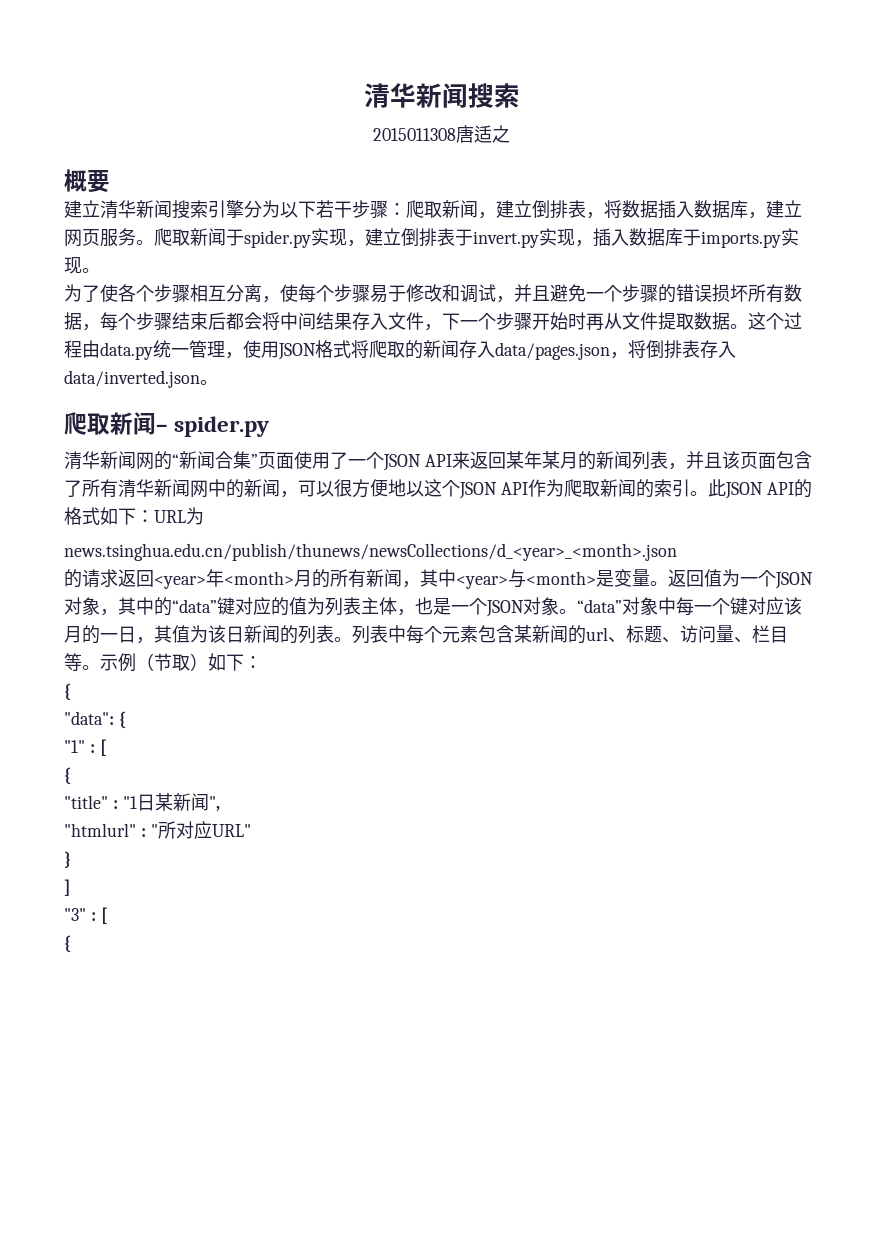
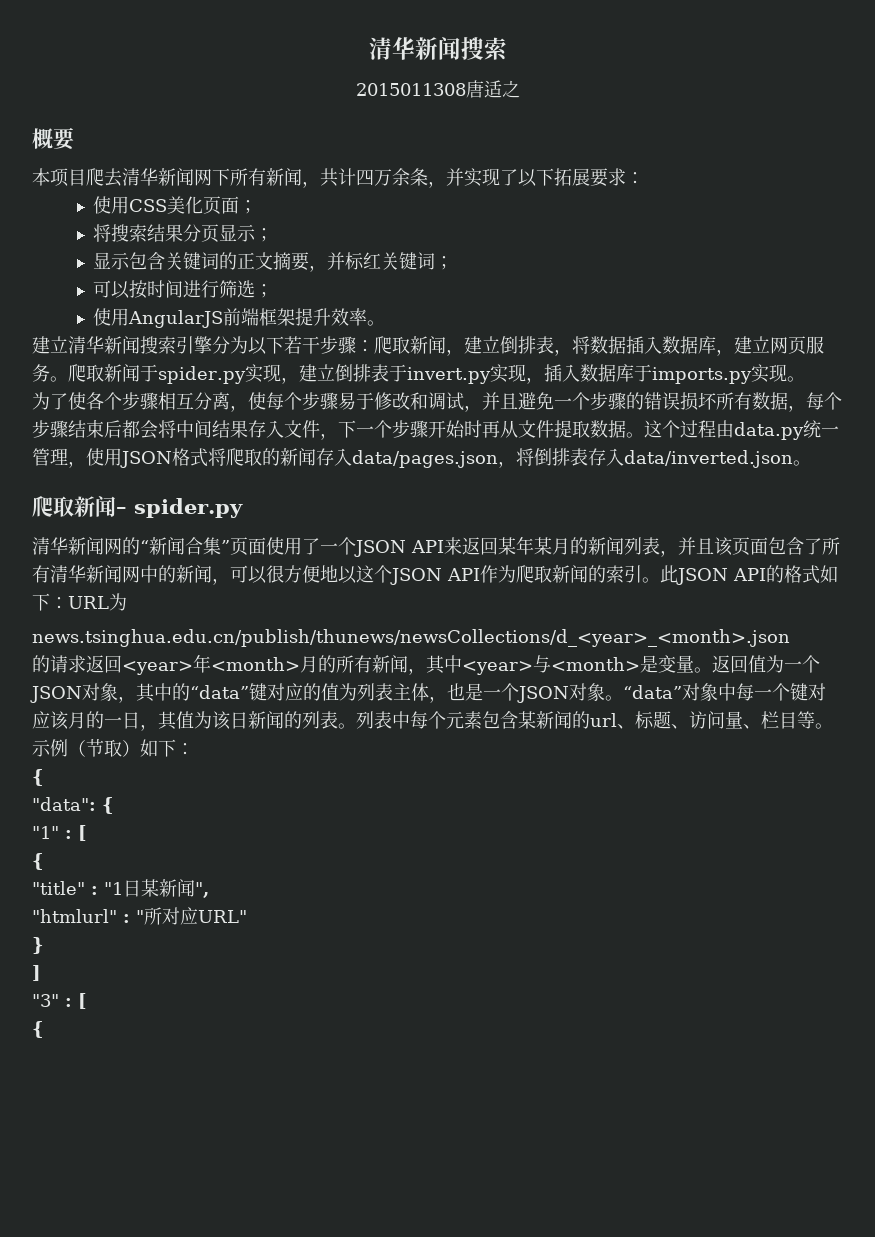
+ 本项目爬去清华新闻网下所有新闻，共计四万余条，并实现了以下拓展要求：
+ 使用CSS美化页面；
+ 将搜索结果分页显示；
+ 显示包含关键词的正文摘要，并标红关键词；
+ 可以按时间进行筛选；
+ 使用AngularJS前端框架提升效率。

